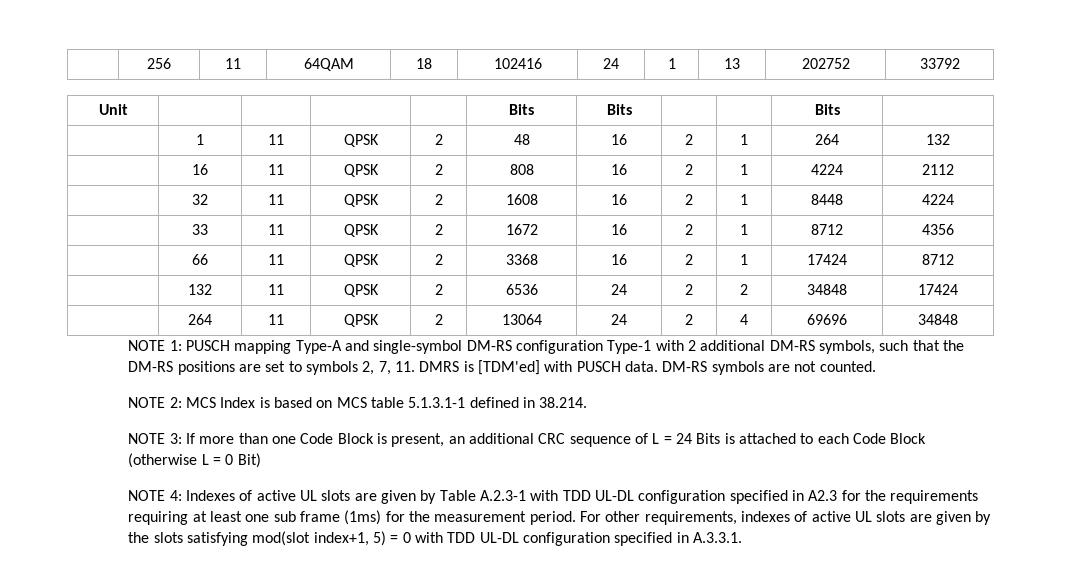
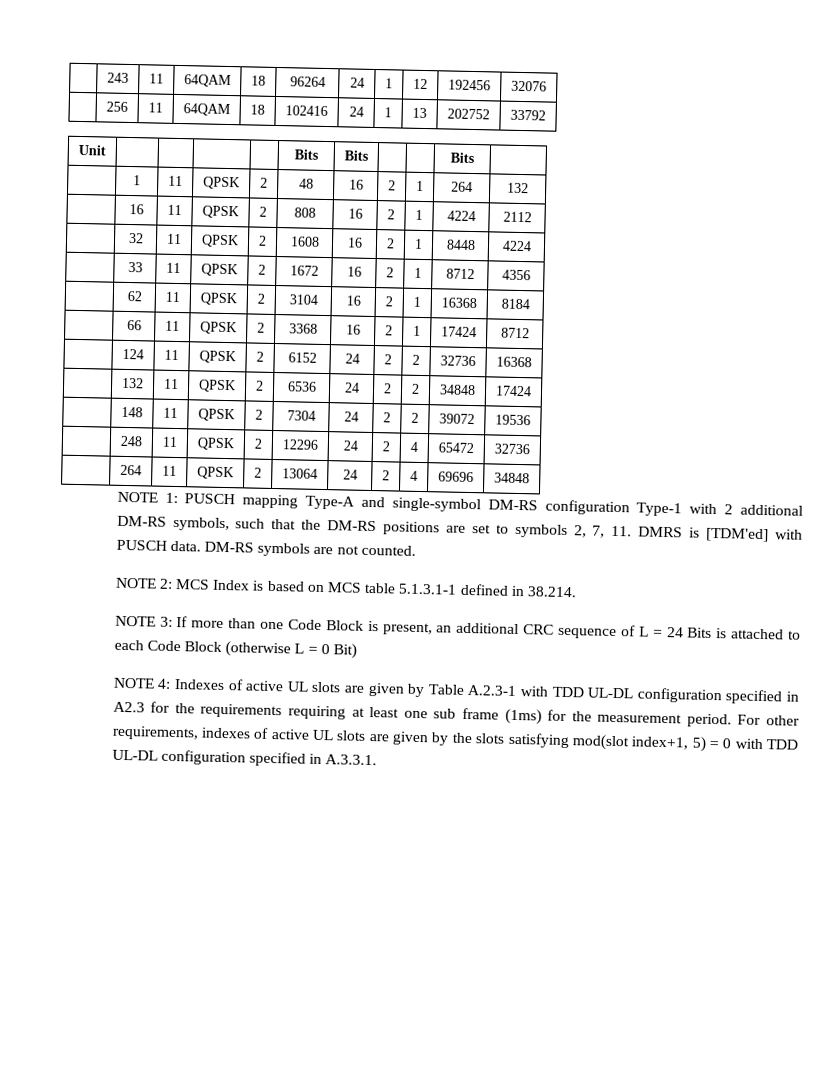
+ | 243 | 11 | 64QAM | 18 | 96264 | 24 | 1 | 12 | 192456 | 32076
+ | 62 | 11 | QPSK | 2 | 3104 | 16 | 2 | 1 | 16368 | 8184
+ | 124 | 11 | QPSK | 2 | 6152 | 24 | 2 | 2 | 32736 | 16368
+ | 148 | 11 | QPSK | 2 | 7304 | 24 | 2 | 2 | 39072 | 19536
+ | 248 | 11 | QPSK | 2 | 12296 | 24 | 2 | 4 | 65472 | 32736

